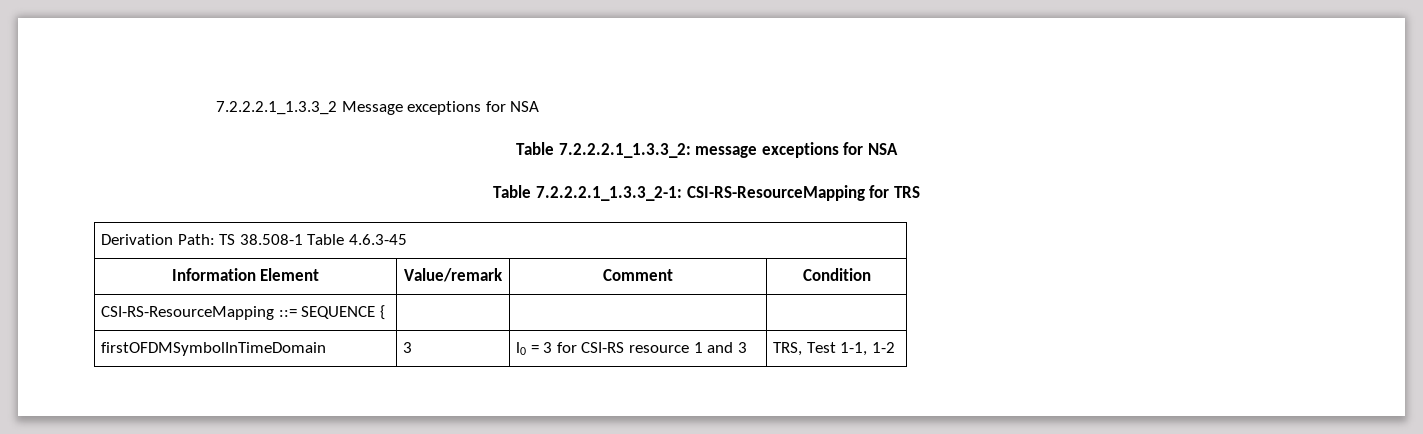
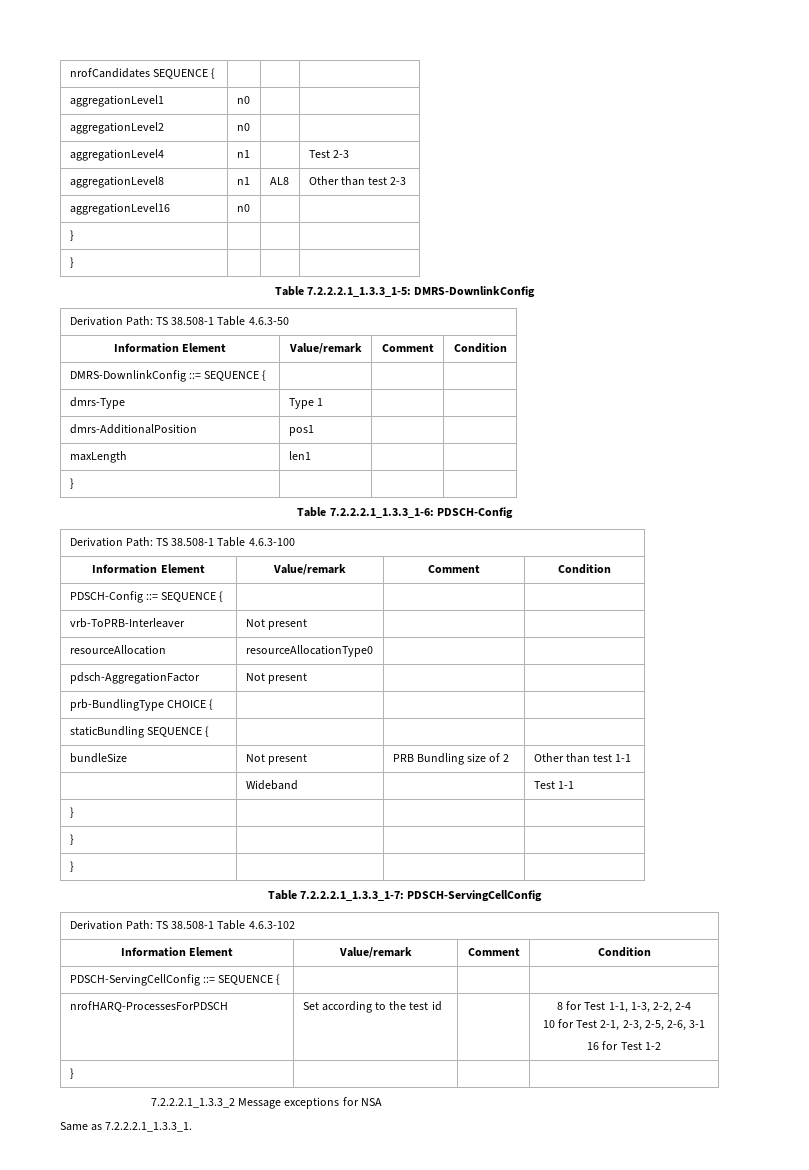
+ nrofCandidates SEQUENCE { | | |
+ aggregationLevel1 | n0 | |
+ aggregationLevel2 | n0 | |
+ aggregationLevel4 | n1 | | Test 2-3
+ aggregationLevel8 | n1 | AL8 | Other than test 2-3
+ aggregationLevel16 | n0 | |
+ } | | |
+ } | | |
+ Table 7.2.2.2.1_1.3.3_1-5: DMRS-DownlinkConfig
+ Derivation Path: TS 38.508-1 Table 4.6.3-50
+ Information Element | Value/remark | Comment | Condition
+ DMRS-DownlinkConfig ::= SEQUENCE { | | |
+ dmrs-Type | Type 1 | |
+ dmrs-AdditionalPosition | pos1 | |
+ maxLength | len1 | |
+ } | | |
+ Table 7.2.2.2.1_1.3.3_1-6: PDSCH-Config
+ Derivation Path: TS 38.508-1 Table 4.6.3-100
+ Information Element | Value/remark | Comment | Condition
+ PDSCH-Config ::= SEQUENCE { | | |
+ vrb-ToPRB-Interleaver | Not present | |
+ resourceAllocation | resourceAllocationType0 | |
+ pdsch-AggregationFactor | Not present | |
+ prb-BundlingType CHOICE { | | |
+ staticBundling SEQUENCE { | | |
+ bundleSize | Not present | PRB Bundling size of 2 | Other than test 1-1
+ | Wideband | | Test 1-1
+ } | | |
+ } | | |
+ } | | |
+ Table 7.2.2.2.1_1.3.3_1-7: PDSCH-ServingCellConfig
+ Derivation Path: TS 38.508-1 Table 4.6.3-102
+ Information Element | Value/remark | Comment | Condition
+ PDSCH-ServingCellConfig ::= SEQUENCE { | | |
+ nrofHARQ-ProcessesForPDSCH | Set according to the test id | | 8 for Test 1-1, 1-3, 2-2, 2-4
+ 10 for Test 2-1, 2-3, 2-5, 2-6, 3-1
+ 16 for Test 1-2
+ } | | |
  7.2.2.2.1_1.3.3_2 Message exceptions for NSA
- Table 7.2.2.2.1_1.3.3_2: message exceptions for NSA
- Table 7.2.2.2.1_1.3.3_2-1: CSI-RS-ResourceMapping for TRS
- Derivation Path: TS 38.508-1 Table 4.6.3-45
- Information Element | Value/remark | Comment | Condition
- CSI-RS-ResourceMapping ::= SEQUENCE { | | |
- firstOFDMSymbolInTimeDomain | 3 | l0 = 3 for CSI-RS resource 1 and 3 | TRS, Test 1-1, 1-2
+ Same as 7.2.2.2.1_1.3.3_1.

